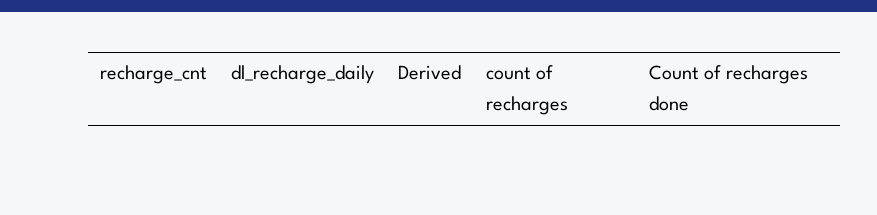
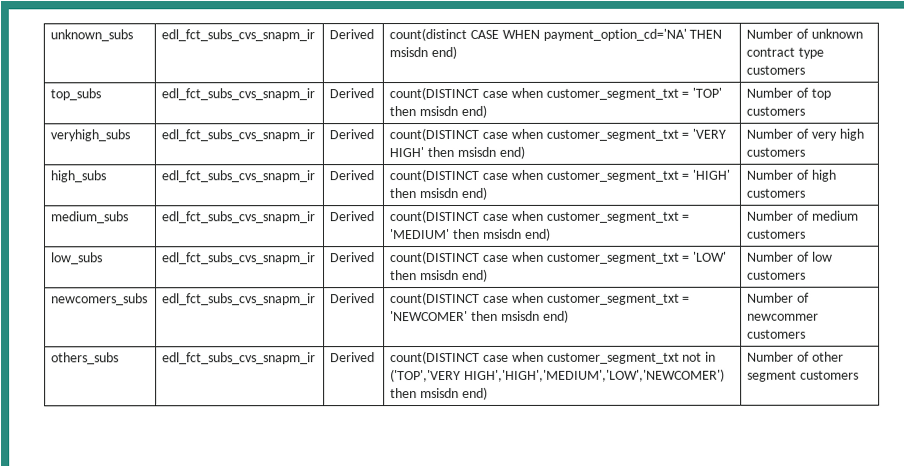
- recharge_cnt | dl_recharge_daily | Derived | count of recharges | Count of recharges done
+ unknown_subs | edl_fct_subs_cvs_snapm_ir | Derived | count(distinct CASE WHEN payment_option_cd='NA' THEN msisdn end) | Number of unknown contract type customers
+ top_subs | edl_fct_subs_cvs_snapm_ir | Derived | count(DISTINCT case when customer_segment_txt = 'TOP' then msisdn end) | Number of top customers
+ veryhigh_subs | edl_fct_subs_cvs_snapm_ir | Derived | count(DISTINCT case when customer_segment_txt = 'VERY HIGH' then msisdn end) | Number of very high customers
+ high_subs | edl_fct_subs_cvs_snapm_ir | Derived | count(DISTINCT case when customer_segment_txt = 'HIGH' then msisdn end) | Number of high customers
+ medium_subs | edl_fct_subs_cvs_snapm_ir | Derived | count(DISTINCT case when customer_segment_txt = 'MEDIUM' then msisdn end) | Number of medium customers
+ low_subs | edl_fct_subs_cvs_snapm_ir | Derived | count(DISTINCT case when customer_segment_txt = 'LOW' then msisdn end) | Number of low customers
+ newcomers_subs | edl_fct_subs_cvs_snapm_ir | Derived | count(DISTINCT case when customer_segment_txt = 'NEWCOMER' then msisdn end) | Number of newcommer customers
+ others_subs | edl_fct_subs_cvs_snapm_ir | Derived | count(DISTINCT case when customer_segment_txt not in ('TOP','VERY HIGH','HIGH','MEDIUM','LOW','NEWCOMER') then msisdn end) | Number of other segment customers

